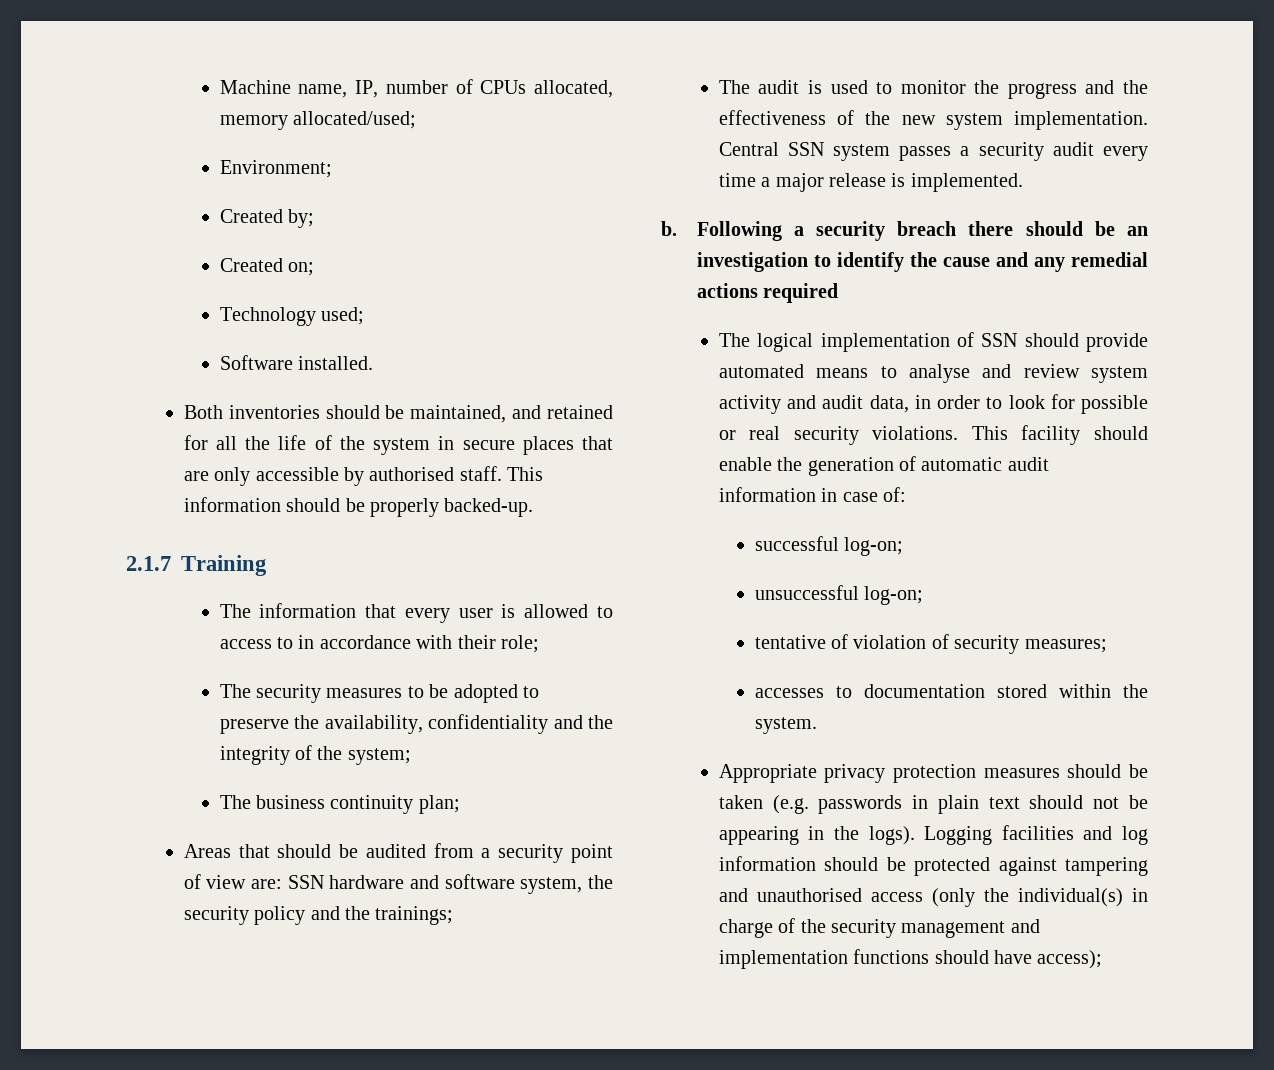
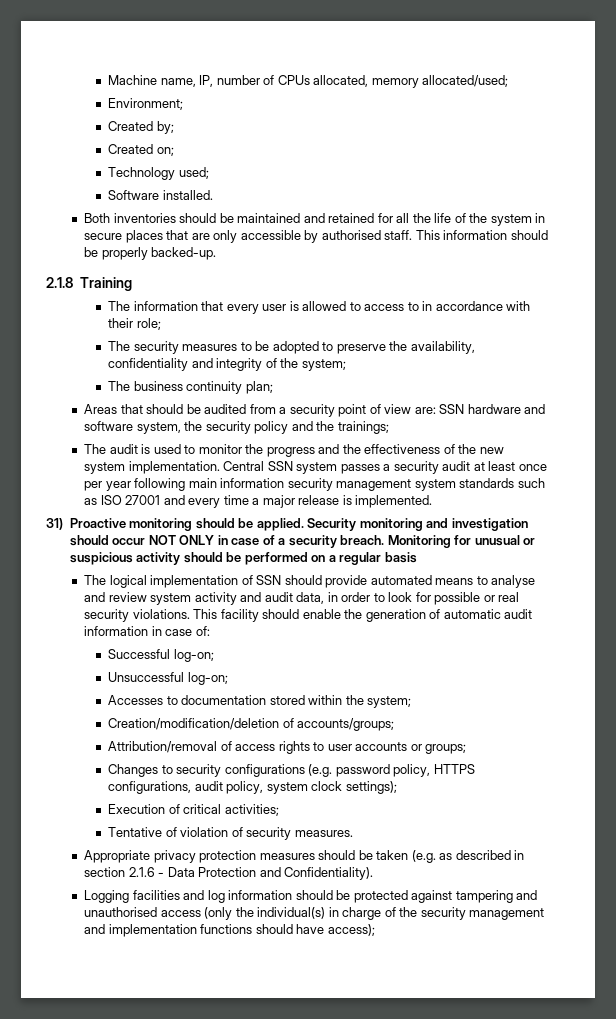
- Both inventories should be maintained, and retained for all the life of the system in secure places that are only accessible by authorised staff.
+ Both inventories should be maintained and retained for all the life of the system in secure places that are only accessible by authorised staff.
- 2.1.7 Training
+ 2.1.8 Training
- The security measures to be adopted to preserve the availability, confidentiality and the integrity of the system;
+ The security measures to be adopted to preserve the availability, confidentiality and integrity of the system;
- Central SSN system passes a security audit every time a major release is implemented.
+ Central SSN system passes a security audit at least once per year following main information security management system standards such as ISO 27001 and every time a major release is implemented.
- b. Following a security breach there should be an investigation to identify the cause and any remedial actions required
+ 31) Proactive monitoring should be applied. Security monitoring and investigation should occur NOT ONLY in case of a security breach. Monitoring for unusual or suspicious activity should be performed on a regular basis
- successful log-on;
- unsuccessful log-on;
- tentative of violation of security measures;
- accesses to documentation stored within the system.
+ Successful log-on;
+ Unsuccessful log-on;
+ Accesses to documentation stored within the system;
+ Creation/modification/deletion of accounts/groups;
+ Attribution/removal of access rights to user accounts or groups;
+ Changes to security configurations (e.g. password policy, HTTPS configurations, audit policy, system clock settings);
+ Execution of critical activities;
+ Tentative of violation of security measures.
- Appropriate privacy protection measures should be taken (e.g. passwords in plain text should not be appearing in the logs). Logging facilities and log information should be protected against tampering and unauthorised access (only the individual(s) in charge of the security management and implementation functions should have access);
+ Appropriate privacy protection measures should be taken (e.g. as described in section 2.1.6 - Data Protection and Confidentiality).
+ Logging facilities and log information should be protected against tampering and unauthorised access (only the individual(s) in charge of the security management and implementation functions should have access);

